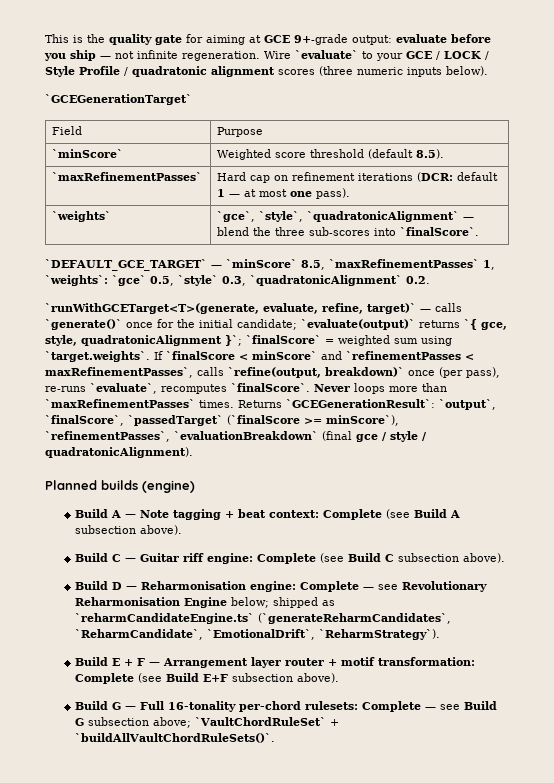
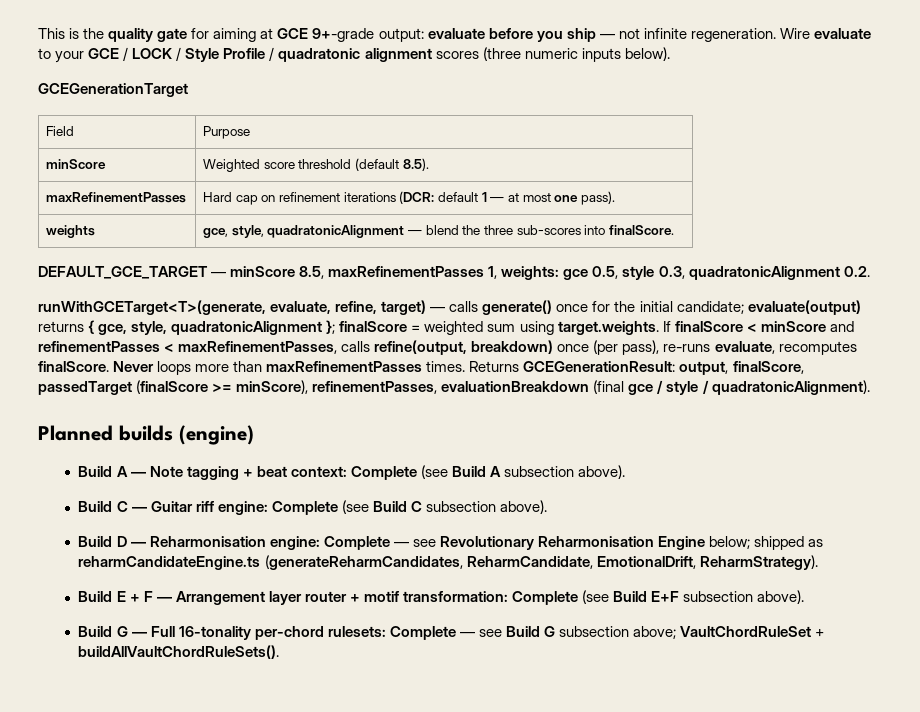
- Wire `evaluate` to your GCE / LOCK / Style Profile / quadratonic alignment scores (three numeric inputs below).
+ Wire evaluate to your GCE / LOCK / Style Profile / quadratonic alignment scores (three numeric inputs below).
- `GCEGenerationTarget`
+ GCEGenerationTarget
- `minScore` | Weighted score threshold (default 8.5).
+ minScore | Weighted score threshold (default 8.5).
- `maxRefinementPasses` | Hard cap on refinement iterations (DCR: default 1 — at most one pass).
+ maxRefinementPasses | Hard cap on refinement iterations (DCR: default 1 — at most one pass).
- `weights` | `gce`, `style`, `quadratonicAlignment` — blend the three sub-scores into `finalScore`.
- `DEFAULT_GCE_TARGET` — `minScore` 8.5, `maxRefinementPasses` 1, `weights`: `gce` 0.5, `style` 0.3, `quadratonicAlignment` 0.2.
+ weights | gce, style, quadratonicAlignment — blend the three sub-scores into finalScore.
+ DEFAULT_GCE_TARGET — minScore 8.5, maxRefinementPasses 1, weights: gce 0.5, style 0.3, quadratonicAlignment 0.2.
- `runWithGCETarget<T>(generate, evaluate, refine, target)` — calls `generate()` once for the initial candidate; `evaluate(output)` returns `{ gce, style, quadratonicAlignment }`; `finalScore` = weighted sum using `target.weights`. If `finalScore < minScore` and `refinementPasses < maxRefinementPasses`, calls `refine(output, breakdown)` once (per pass), re-runs `evaluate`, recomputes `finalScore`.
+ runWithGCETarget<T>(generate, evaluate, refine, target) — calls generate() once for the initial candidate; evaluate(output) returns { gce, style, quadratonicAlignment }; finalScore = weighted sum using target.weights. If finalScore < minScore and refinementPasses < maxRefinementPasses, calls refine(output, breakdown) once (per pass), re-runs evaluate, recomputes finalScore.
- Never loops more than `maxRefinementPasses` times.
+ Never loops more than maxRefinementPasses times.
- Returns `GCEGenerationResult`: `output`, `finalScore`, `passedTarget` (`finalScore >= minScore`), `refinementPasses`, `evaluationBreakdown` (final gce / style / quadratonicAlignment).
+ Returns GCEGenerationResult: output, finalScore, passedTarget (finalScore >= minScore), refinementPasses, evaluationBreakdown (final gce / style / quadratonicAlignment).
- Build D — Reharmonisation engine: Complete — see Revolutionary Reharmonisation Engine below; shipped as `reharmCandidateEngine.ts` (`generateReharmCandidates`, `ReharmCandidate`, `EmotionalDrift`, `ReharmStrategy`).
+ Build D — Reharmonisation engine: Complete — see Revolutionary Reharmonisation Engine below; shipped as reharmCandidateEngine.ts (generateReharmCandidates, ReharmCandidate, EmotionalDrift, ReharmStrategy).
- Build G — Full 16-tonality per-chord rulesets: Complete — see Build G subsection above; `VaultChordRuleSet` + `buildAllVaultChordRuleSets()`.
+ Build G — Full 16-tonality per-chord rulesets: Complete — see Build G subsection above; VaultChordRuleSet + buildAllVaultChordRuleSets().

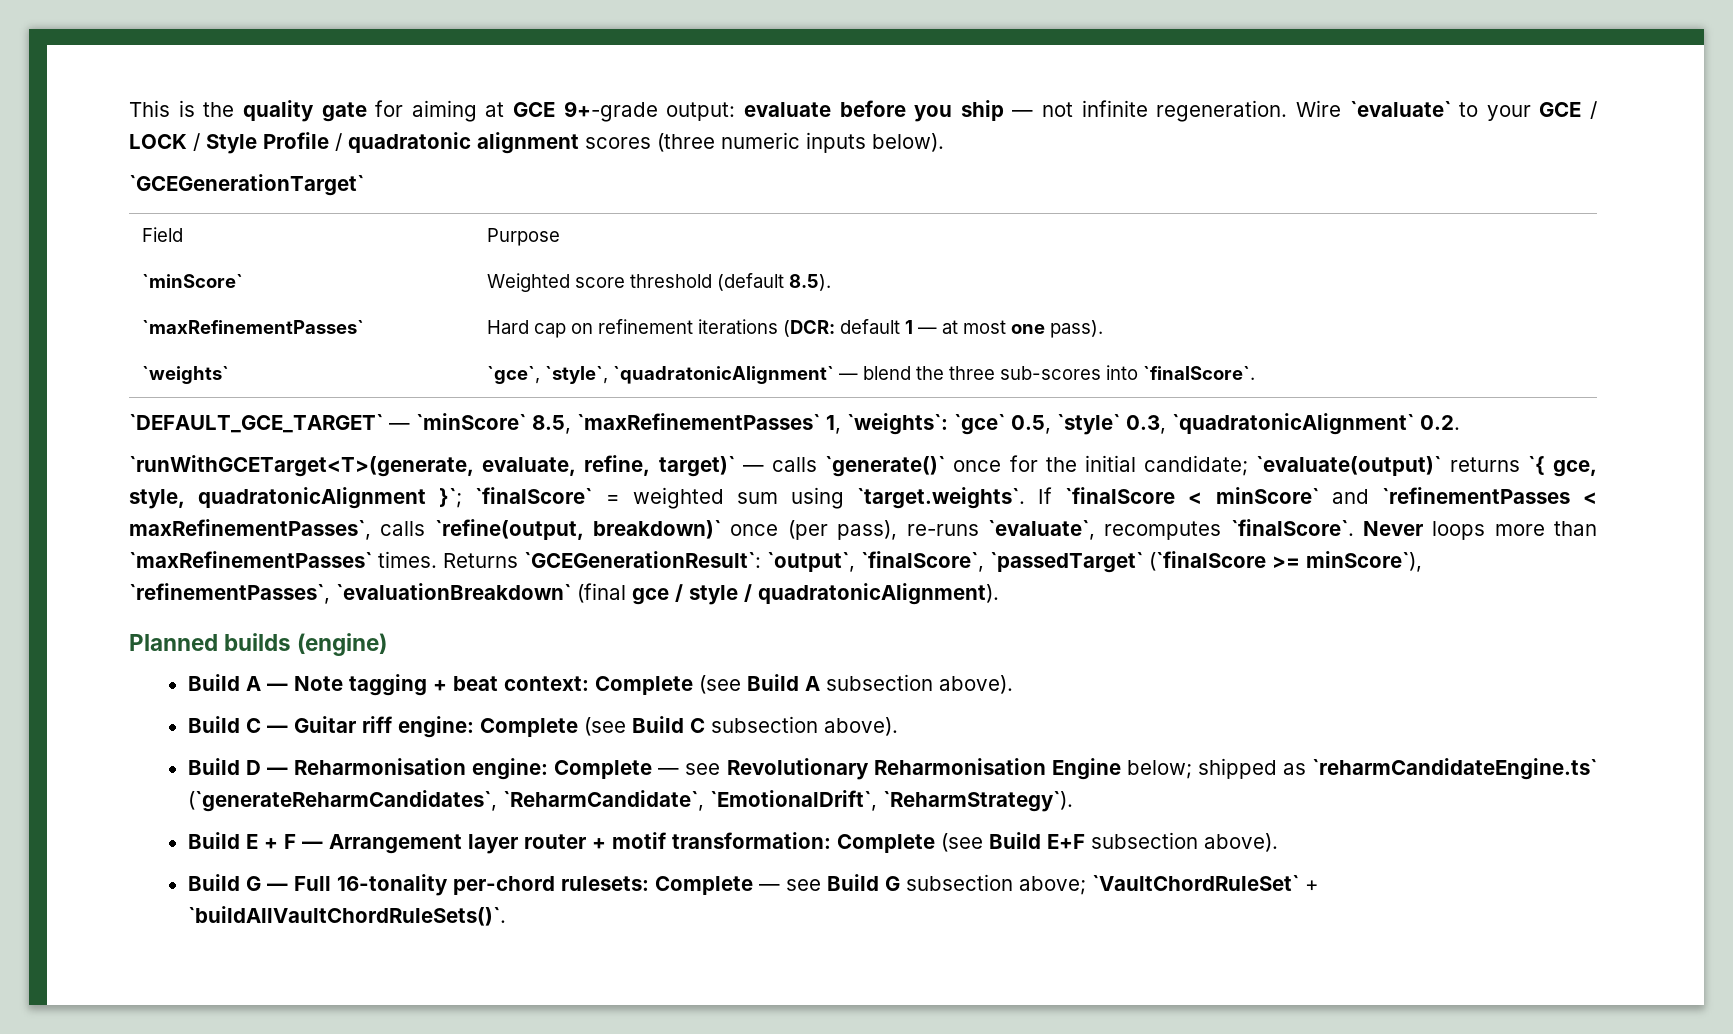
- Wire evaluate to your GCE / LOCK / Style Profile / quadratonic alignment scores (three numeric inputs below).
+ Wire `evaluate` to your GCE / LOCK / Style Profile / quadratonic alignment scores (three numeric inputs below).
- GCEGenerationTarget
+ `GCEGenerationTarget`
- minScore | Weighted score threshold (default 8.5).
+ `minScore` | Weighted score threshold (default 8.5).
- maxRefinementPasses | Hard cap on refinement iterations (DCR: default 1 — at most one pass).
+ `maxRefinementPasses` | Hard cap on refinement iterations (DCR: default 1 — at most one pass).
- weights | gce, style, quadratonicAlignment — blend the three sub-scores into finalScore.
- DEFAULT_GCE_TARGET — minScore 8.5, maxRefinementPasses 1, weights: gce 0.5, style 0.3, quadratonicAlignment 0.2.
+ `weights` | `gce`, `style`, `quadratonicAlignment` — blend the three sub-scores into `finalScore`.
+ `DEFAULT_GCE_TARGET` — `minScore` 8.5, `maxRefinementPasses` 1, `weights`: `gce` 0.5, `style` 0.3, `quadratonicAlignment` 0.2.
- runWithGCETarget<T>(generate, evaluate, refine, target) — calls generate() once for the initial candidate; evaluate(output) returns { gce, style, quadratonicAlignment }; finalScore = weighted sum using target.weights. If finalScore < minScore and refinementPasses < maxRefinementPasses, calls refine(output, breakdown) once (per pass), re-runs evaluate, recomputes finalScore.
+ `runWithGCETarget<T>(generate, evaluate, refine, target)` — calls `generate()` once for the initial candidate; `evaluate(output)` returns `{ gce, style, quadratonicAlignment }`; `finalScore` = weighted sum using `target.weights`. If `finalScore < minScore` and `refinementPasses < maxRefinementPasses`, calls `refine(output, breakdown)` once (per pass), re-runs `evaluate`, recomputes `finalScore`.
- Never loops more than maxRefinementPasses times.
+ Never loops more than `maxRefinementPasses` times.
- Returns GCEGenerationResult: output, finalScore, passedTarget (finalScore >= minScore), refinementPasses, evaluationBreakdown (final gce / style / quadratonicAlignment).
+ Returns `GCEGenerationResult`: `output`, `finalScore`, `passedTarget` (`finalScore >= minScore`), `refinementPasses`, `evaluationBreakdown` (final gce / style / quadratonicAlignment).
- Build D — Reharmonisation engine: Complete — see Revolutionary Reharmonisation Engine below; shipped as reharmCandidateEngine.ts (generateReharmCandidates, ReharmCandidate, EmotionalDrift, ReharmStrategy).
+ Build D — Reharmonisation engine: Complete — see Revolutionary Reharmonisation Engine below; shipped as `reharmCandidateEngine.ts` (`generateReharmCandidates`, `ReharmCandidate`, `EmotionalDrift`, `ReharmStrategy`).
- Build G — Full 16-tonality per-chord rulesets: Complete — see Build G subsection above; VaultChordRuleSet + buildAllVaultChordRuleSets().
+ Build G — Full 16-tonality per-chord rulesets: Complete — see Build G subsection above; `VaultChordRuleSet` + `buildAllVaultChordRuleSets()`.

